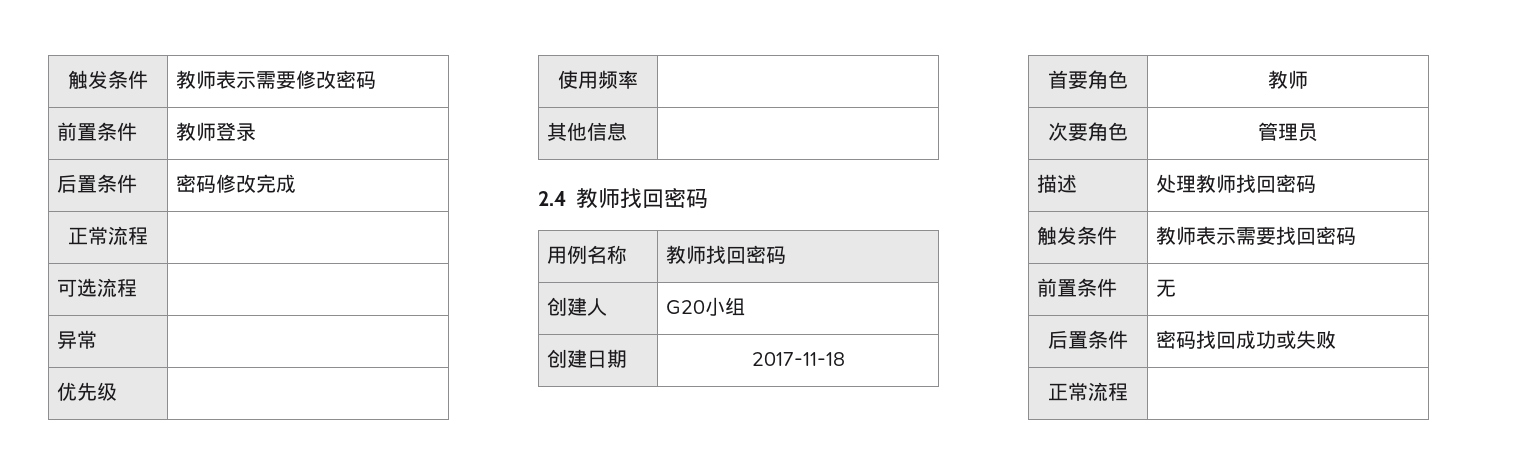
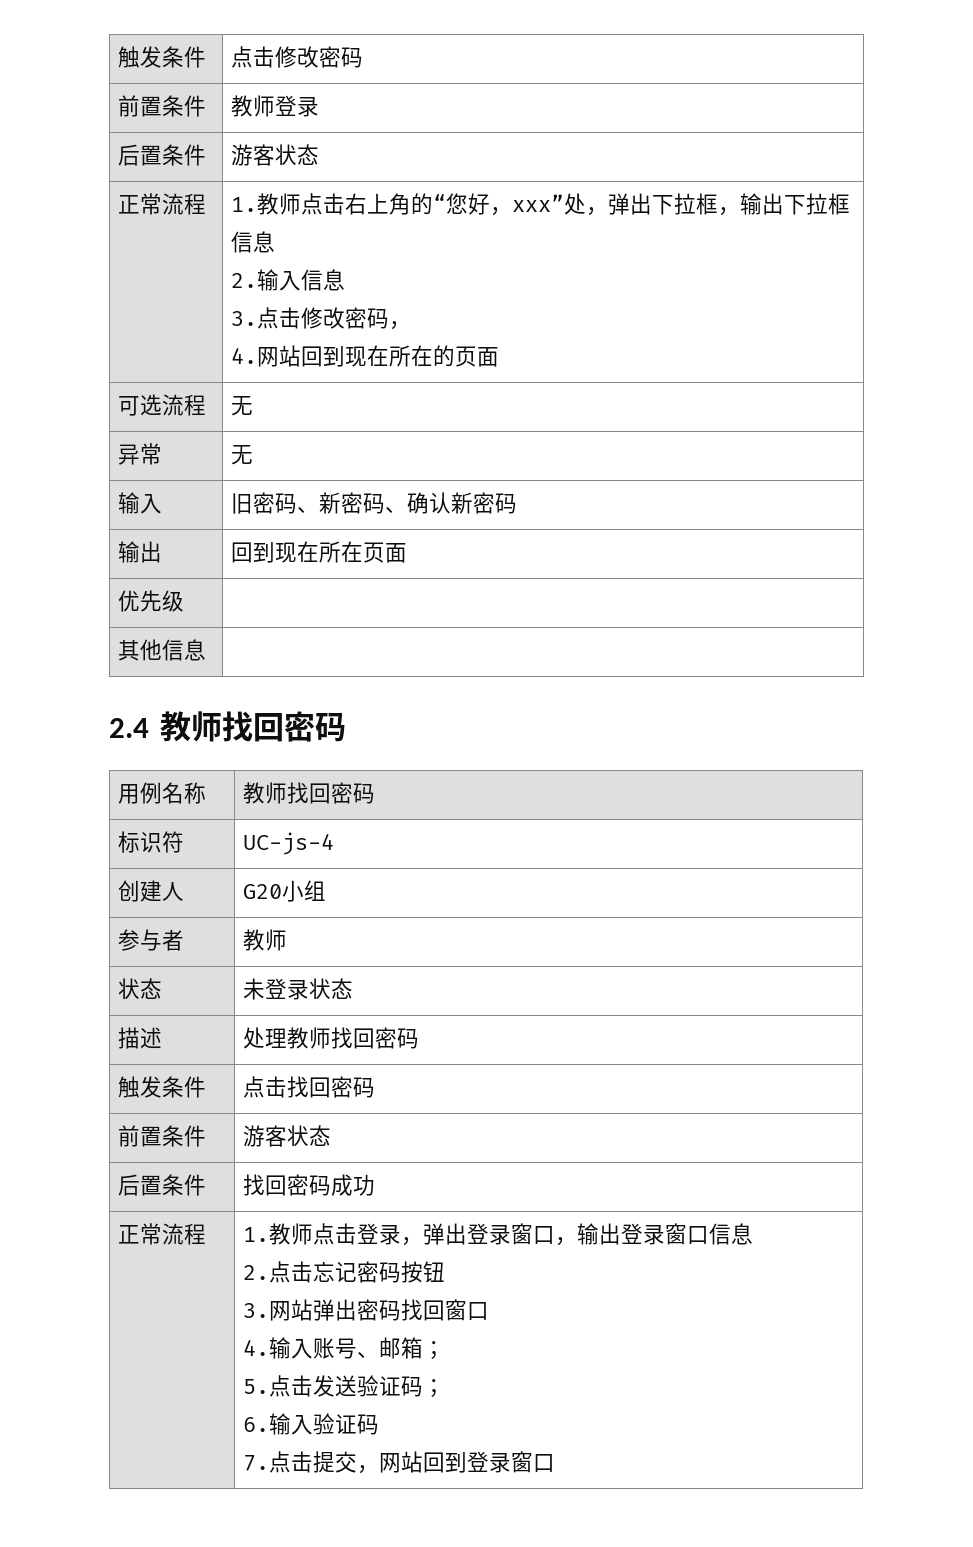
- 触发条件 | 教师表示需要修改密码
+ 触发条件 | 点击修改密码
- 后置条件 | 密码修改完成
- 正常流程 |
+ 后置条件 | 游客状态
+ 正常流程 | 1.教师点击右上角的“您好，xxx”处，弹出下拉框，输出下拉框信息
+ 2.输入信息
+ 3.点击修改密码，
+ 4.网站回到现在所在的页面
- 可选流程 |
+ 可选流程 | 无
- 异常 |
+ 异常 | 无
+ 输入 | 旧密码、新密码、确认新密码
+ 输出 | 回到现在所在页面
- 使用频率 |
+ 标识符 | UC-js-4
- 创建日期 | 2017-11-18
- 首要角色 | 教师
- 次要角色 | 管理员
+ 参与者 | 教师
+ 状态 | 未登录状态
- 触发条件 | 教师表示需要找回密码
+ 触发条件 | 点击找回密码
- 前置条件 | 无
- 后置条件 | 密码找回成功或失败
- 正常流程 |
+ 前置条件 | 游客状态
+ 后置条件 | 找回密码成功
+ 正常流程 | 1.教师点击登录，弹出登录窗口，输出登录窗口信息
+ 2.点击忘记密码按钮
+ 3.网站弹出密码找回窗口
+ 4.输入账号、邮箱；
+ 5.点击发送验证码；
+ 6.输入验证码
+ 7.点击提交，网站回到登录窗口

